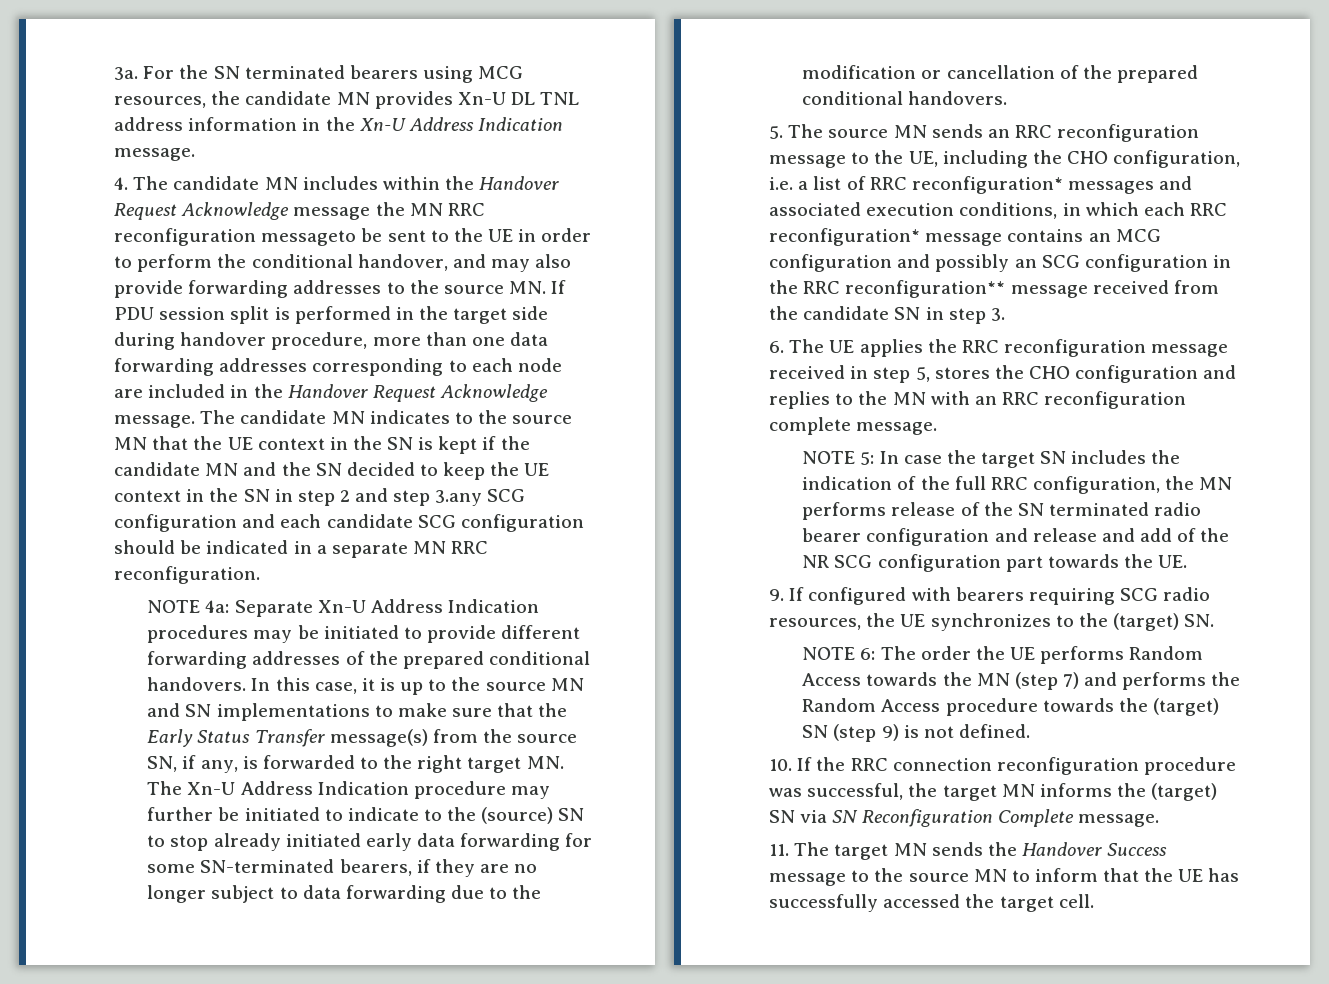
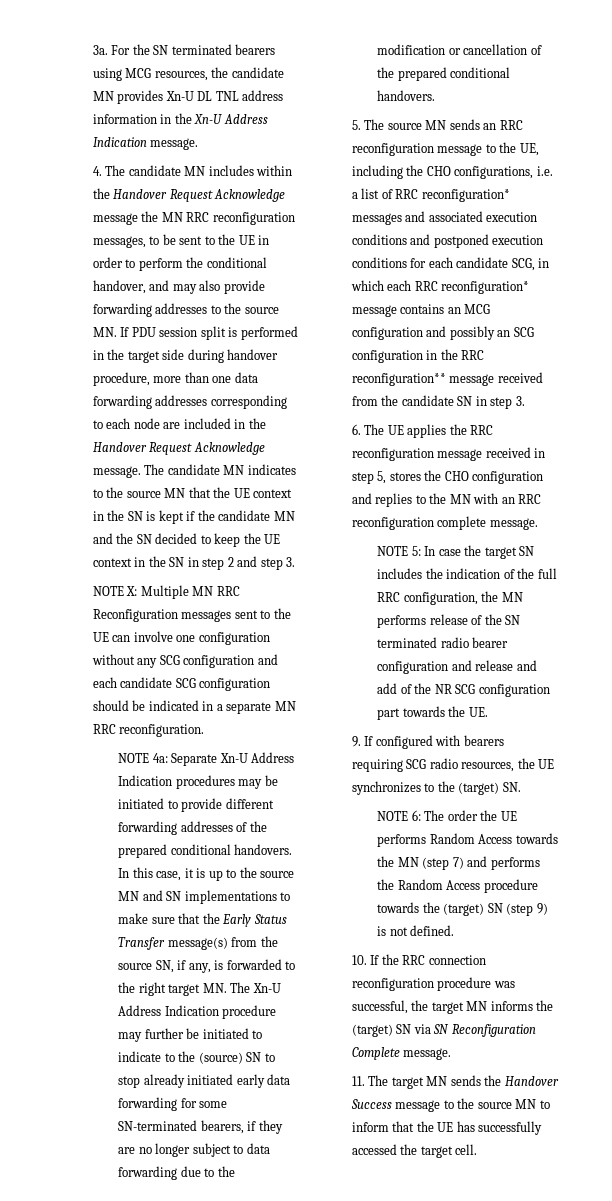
- 4. The candidate MN includes within the Handover Request Acknowledge message the MN RRC reconfiguration messageto be sent to the UE in order to perform the conditional handover, and may also provide forwarding addresses to the source MN. If PDU session split is performed in the target side during handover procedure, more than one data forwarding addresses corresponding to each node are included in the Handover Request Acknowledge message.
+ 4. The candidate MN includes within the Handover Request Acknowledge message the MN RRC reconfiguration messages, to be sent to the UE in order to perform the conditional handover, and may also provide forwarding addresses to the source MN. If PDU session split is performed in the target side during handover procedure, more than one data forwarding addresses corresponding to each node are included in the Handover Request Acknowledge message.
- The candidate MN indicates to the source MN that the UE context in the SN is kept if the candidate MN and the SN decided to keep the UE context in the SN in step 2 and step 3.any SCG configuration and each candidate SCG configuration should be indicated in a separate MN RRC reconfiguration.
+ The candidate MN indicates to the source MN that the UE context in the SN is kept if the candidate MN and the SN decided to keep the UE context in the SN in step 2 and step 3.
+ NOTE X: Multiple MN RRC Reconfiguration messages sent to the UE can involve one configuration without any SCG configuration and each candidate SCG configuration should be indicated in a separate MN RRC reconfiguration.
- 5. The source MN sends an RRC reconfiguration message to the UE, including the CHO configuration, i.e. a list of RRC reconfiguration* messages and associated execution conditions, in which each RRC reconfiguration* message contains an MCG configuration and possibly an SCG configuration in the RRC reconfiguration** message received from the candidate SN in step 3.
+ 5. The source MN sends an RRC reconfiguration message to the UE, including the CHO configurations, i.e. a list of RRC reconfiguration* messages and associated execution conditions and postponed execution conditions for each candidate SCG, in which each RRC reconfiguration* message contains an MCG configuration and possibly an SCG configuration in the RRC reconfiguration** message received from the candidate SN in step 3.

